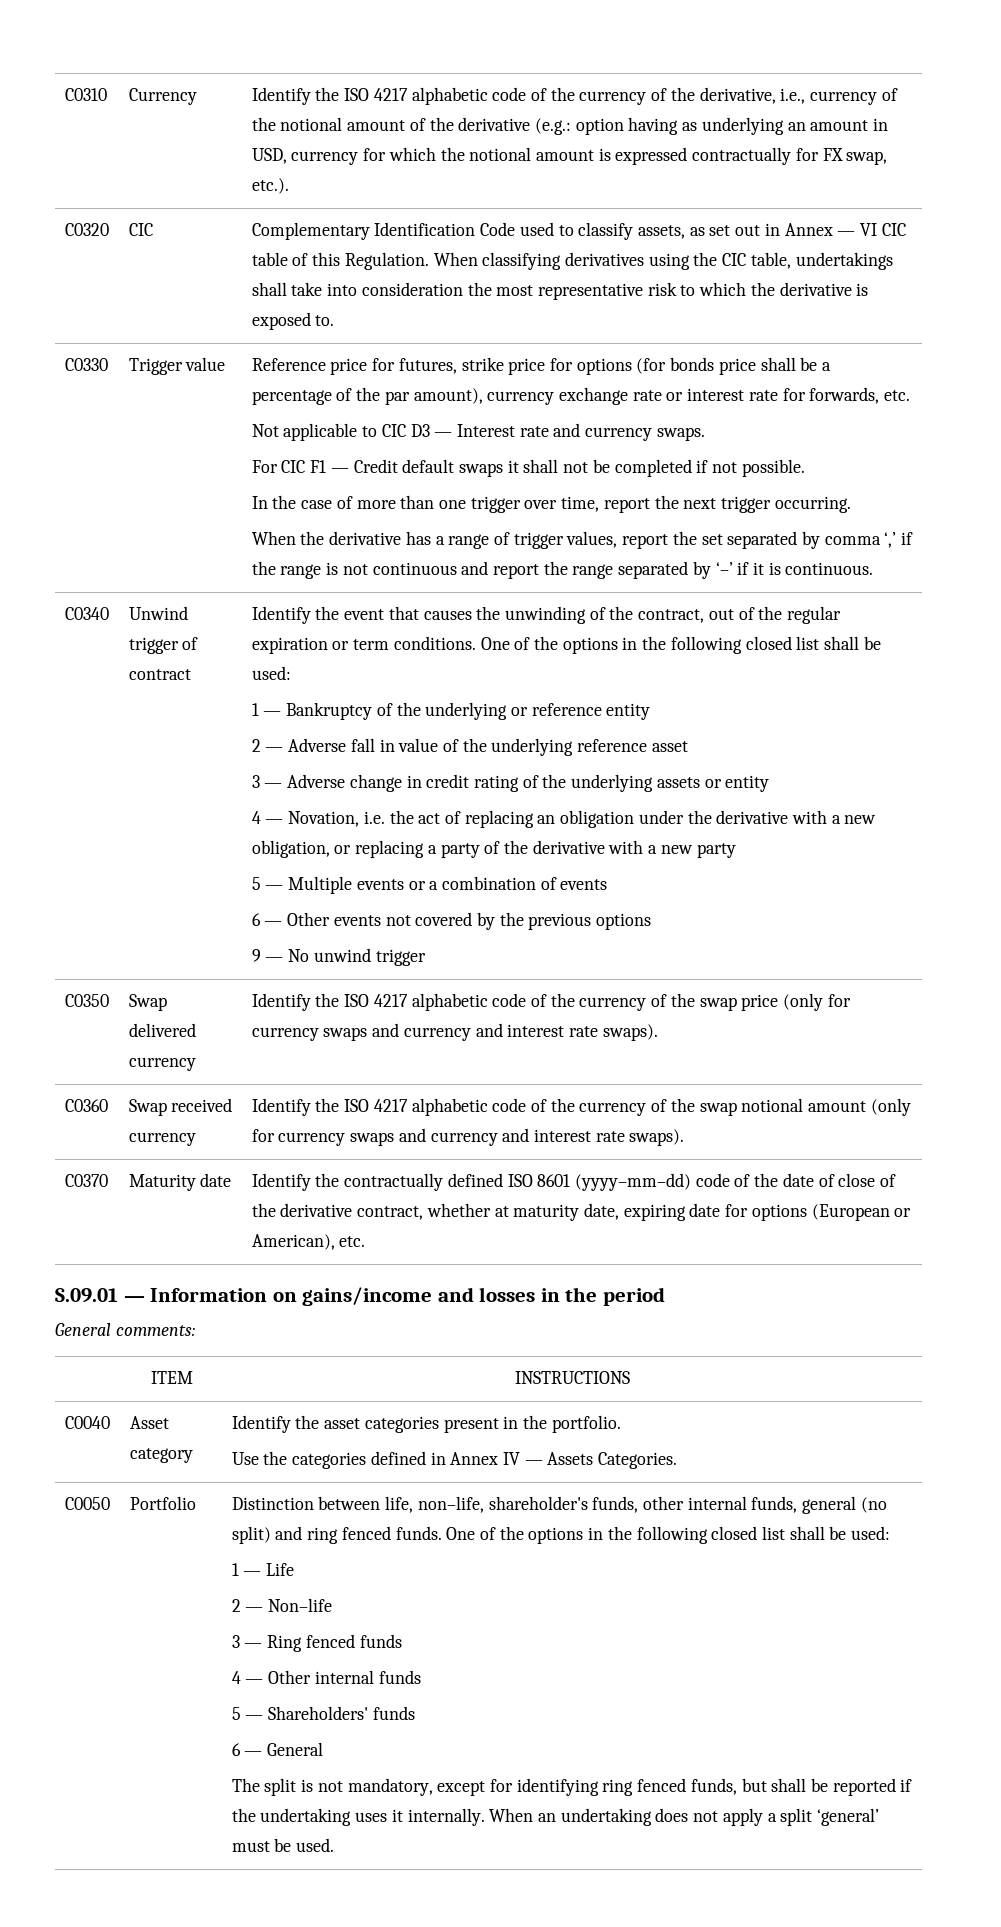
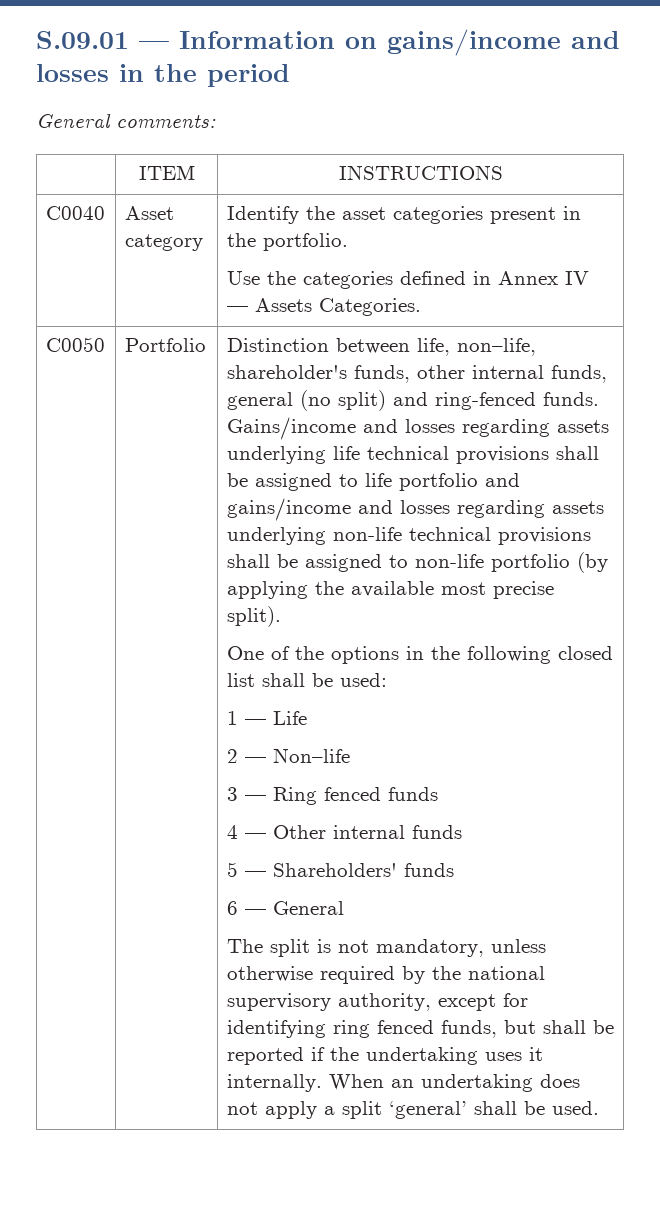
- C0310 | Currency | Identify the ISO 4217 alphabetic code of the currency of the derivative, i.e., currency of the notional amount of the derivative (e.g.: option having as underlying an amount in USD, currency for which the notional amount is expressed contractually for FX swap, etc.).
- C0320 | CIC | Complementary Identification Code used to classify assets, as set out in Annex — VI CIC table of this Regulation. When classifying derivatives using the CIC table, undertakings shall take into consideration the most representative risk to which the derivative is exposed to.
- C0330 | Trigger value | Reference price for futures, strike price for options (for bonds price shall be a percentage of the par amount), currency exchange rate or interest rate for forwards, etc.
- Not applicable to CIC D3 — Interest rate and currency swaps.
- For CIC F1 — Credit default swaps it shall not be completed if not possible.
- In the case of more than one trigger over time, report the next trigger occurring.
- When the derivative has a range of trigger values, report the set separated by comma ‘,’ if the range is not continuous and report the range separated by ‘–’ if it is continuous.
- C0340 | Unwind trigger of contract | Identify the event that causes the unwinding of the contract, out of the regular expiration or term conditions. One of the options in the following closed list shall be used:
- 1 — Bankruptcy of the underlying or reference entity
- 2 — Adverse fall in value of the underlying reference asset
- 3 — Adverse change in credit rating of the underlying assets or entity
- 4 — Novation, i.e. the act of replacing an obligation under the derivative with a new obligation, or replacing a party of the derivative with a new party
- 5 — Multiple events or a combination of events
- 6 — Other events not covered by the previous options
- 9 — No unwind trigger
- C0350 | Swap delivered currency | Identify the ISO 4217 alphabetic code of the currency of the swap price (only for currency swaps and currency and interest rate swaps).
- C0360 | Swap received currency | Identify the ISO 4217 alphabetic code of the currency of the swap notional amount (only for currency swaps and currency and interest rate swaps).
- C0370 | Maturity date | Identify the contractually defined ISO 8601 (yyyy–mm–dd) code of the date of close of the derivative contract, whether at maturity date, expiring date for options (European or American), etc.
- Distinction between life, non–life, shareholder's funds, other internal funds, general (no split) and ring fenced funds. One of the options in the following closed list shall be used:
+ Distinction between life, non–life, shareholder's funds, other internal funds, general (no split) and ring-fenced funds. Gains/income and losses regarding assets underlying life technical provisions shall be assigned to life portfolio and gains/income and losses regarding assets underlying non-life technical provisions shall be assigned to non-life portfolio (by applying the available most precise split).
+ One of the options in the following closed list shall be used:
- The split is not mandatory, except for identifying ring fenced funds, but shall be reported if the undertaking uses it internally.
+ The split is not mandatory, unless otherwise required by the national supervisory authority, except for identifying ring fenced funds, but shall be reported if the undertaking uses it internally.
- When an undertaking does not apply a split ‘general’ must be used.
+ When an undertaking does not apply a split ‘general’ shall be used.

